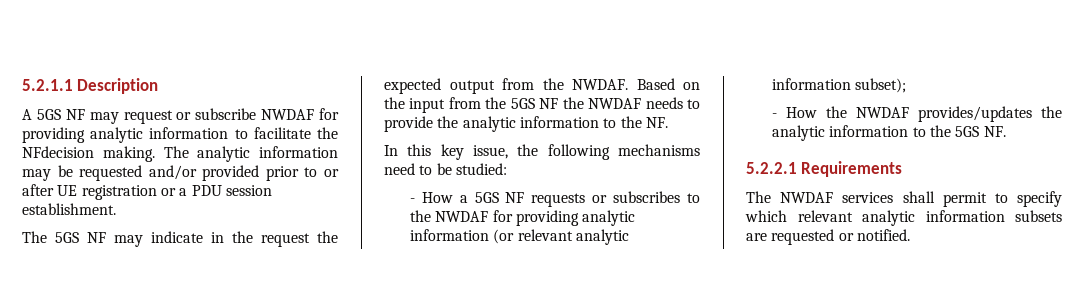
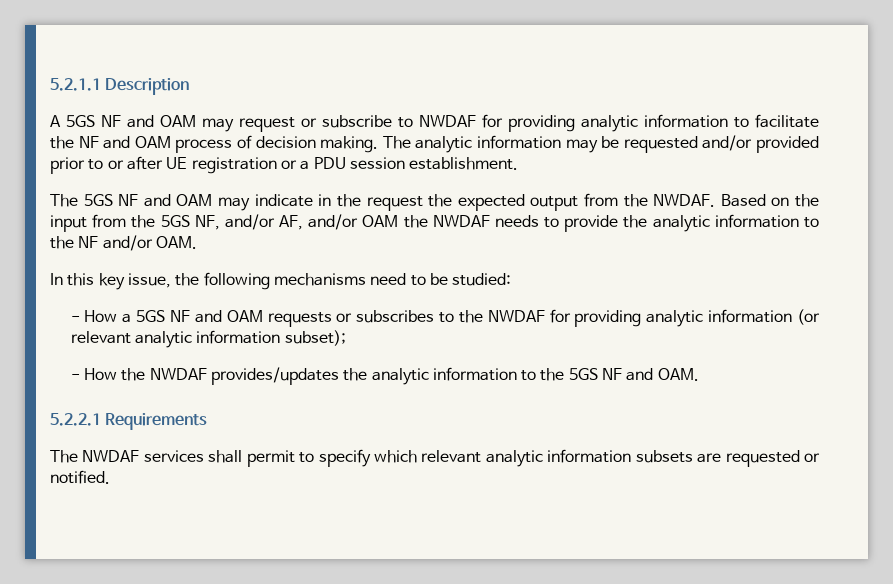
- A 5GS NF may request or subscribe NWDAF for providing analytic information to facilitate the NFdecision making.
+ A 5GS NF and OAM may request or subscribe to NWDAF for providing analytic information to facilitate the NF and OAM process of decision making.
- The 5GS NF may indicate in the request the expected output from the NWDAF.
+ The 5GS NF and OAM may indicate in the request the expected output from the NWDAF.
- Based on the input from the 5GS NF the NWDAF needs to provide the analytic information to the NF.
+ Based on the input from the 5GS NF, and/or AF, and/or OAM the NWDAF needs to provide the analytic information to the NF and/or OAM.
- - How a 5GS NF requests or subscribes to the NWDAF for providing analytic information (or relevant analytic information subset);
+ - How a 5GS NF and OAM requests or subscribes to the NWDAF for providing analytic information (or relevant analytic information subset);
- - How the NWDAF provides/updates the analytic information to the 5GS NF.
+ - How the NWDAF provides/updates the analytic information to the 5GS NF and OAM.

